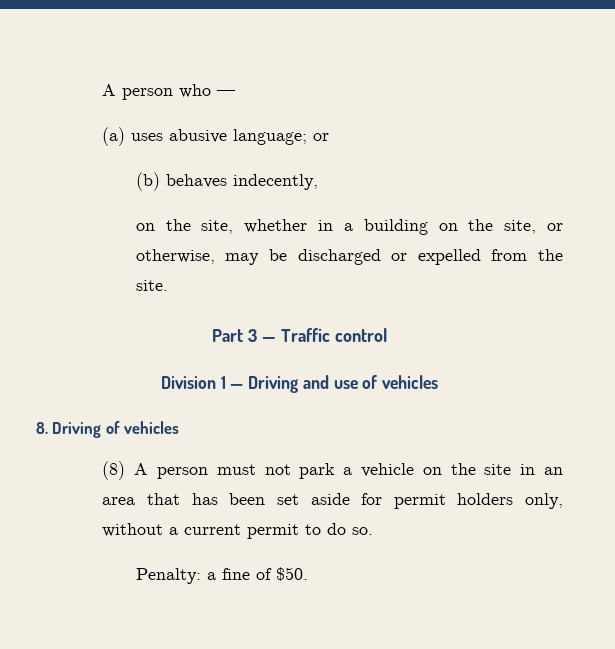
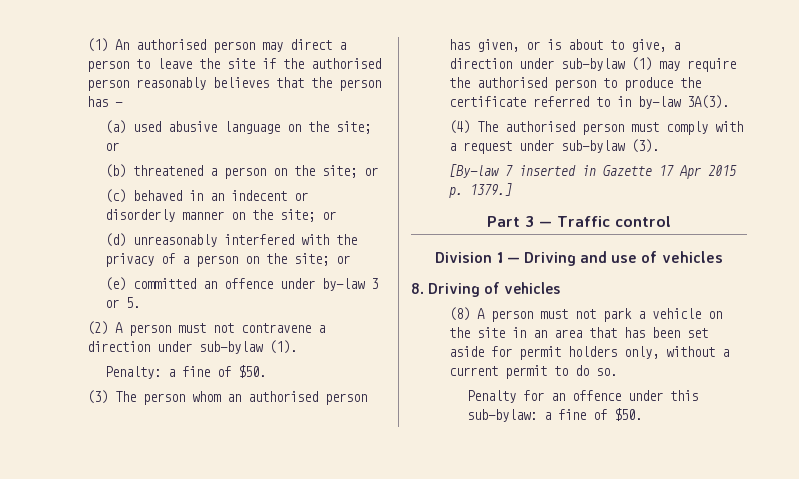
- A person who —
- (a) uses abusive language; or
- (b) behaves indecently,
- on the site, whether in a building on the site, or otherwise, may be discharged or expelled from the site.
+ (1) An authorised person may direct a person to leave the site if the authorised person reasonably believes that the person has —
+ (a) used abusive language on the site; or
+ (b) threatened a person on the site; or
+ (c) behaved in an indecent or disorderly manner on the site; or
+ (d) unreasonably interfered with the privacy of a person on the site; or
+ (e) committed an offence under by-law 3 or 5.
+ (2) A person must not contravene a direction under sub-bylaw (1).
+ Penalty: a fine of $50.
+ (3) The person whom an authorised person has given, or is about to give, a direction under sub-bylaw (1) may require the authorised person to produce the certificate referred to in by-law 3A(3).
+ (4) The authorised person must comply with a request under sub-bylaw (3).
+ [By-law 7 inserted in Gazette 17 Apr 2015 p. 1379.]
- Penalty: a fine of $50.
+ Penalty for an offence under this sub-bylaw: a fine of $50.

